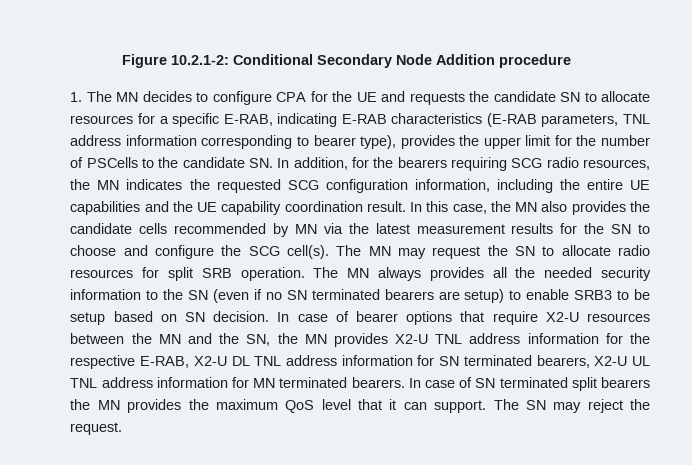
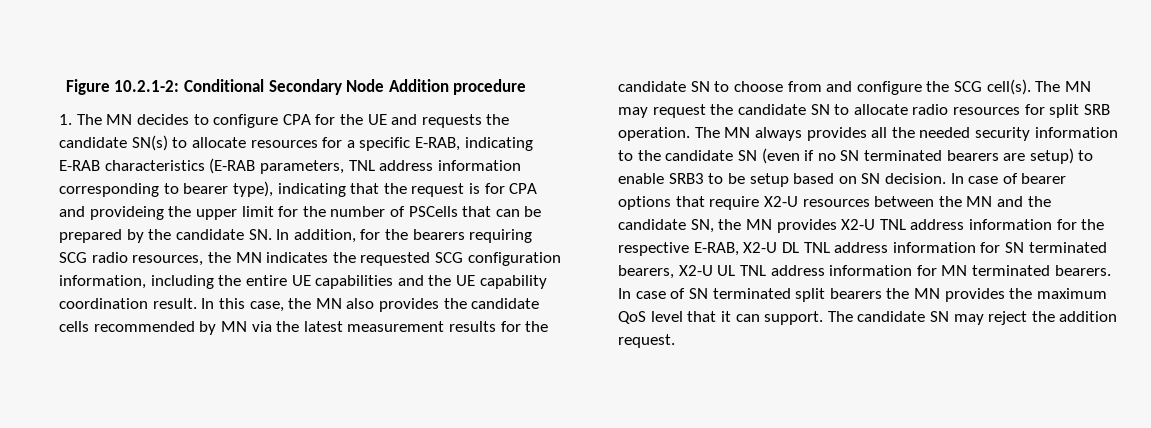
- 1. The MN decides to configure CPA for the UE and requests the candidate SN to allocate resources for a specific E-RAB, indicating E-RAB characteristics (E-RAB parameters, TNL address information corresponding to bearer type), provides the upper limit for the number of PSCells to the candidate SN. In addition, for the bearers requiring SCG radio resources, the MN indicates the requested SCG configuration information, including the entire UE capabilities and the UE capability coordination result.
+ 1. The MN decides to configure CPA for the UE and requests the candidate SN(s) to allocate resources for a specific E-RAB, indicating E-RAB characteristics (E-RAB parameters, TNL address information corresponding to bearer type), indicating that the request is for CPA and provideing the upper limit for the number of PSCells that can be prepared by the candidate SN. In addition, for the bearers requiring SCG radio resources, the MN indicates the requested SCG configuration information, including the entire UE capabilities and the UE capability coordination result.
- In this case, the MN also provides the candidate cells recommended by MN via the latest measurement results for the SN to choose and configure the SCG cell(s).
+ In this case, the MN also provides the candidate cells recommended by MN via the latest measurement results for the candidate SN to choose from and configure the SCG cell(s).
- The MN may request the SN to allocate radio resources for split SRB operation.
+ The MN may request the candidate SN to allocate radio resources for split SRB operation.
- The MN always provides all the needed security information to the SN (even if no SN terminated bearers are setup) to enable SRB3 to be setup based on SN decision.
+ The MN always provides all the needed security information to the candidate SN (even if no SN terminated bearers are setup) to enable SRB3 to be setup based on SN decision.
- In case of bearer options that require X2-U resources between the MN and the SN, the MN provides X2-U TNL address information for the respective E-RAB, X2-U DL TNL address information for SN terminated bearers, X2-U UL TNL address information for MN terminated bearers.
+ In case of bearer options that require X2-U resources between the MN and the candidate SN, the MN provides X2-U TNL address information for the respective E-RAB, X2-U DL TNL address information for SN terminated bearers, X2-U UL TNL address information for MN terminated bearers.
- The SN may reject the request.
+ The candidate SN may reject the addition request.

